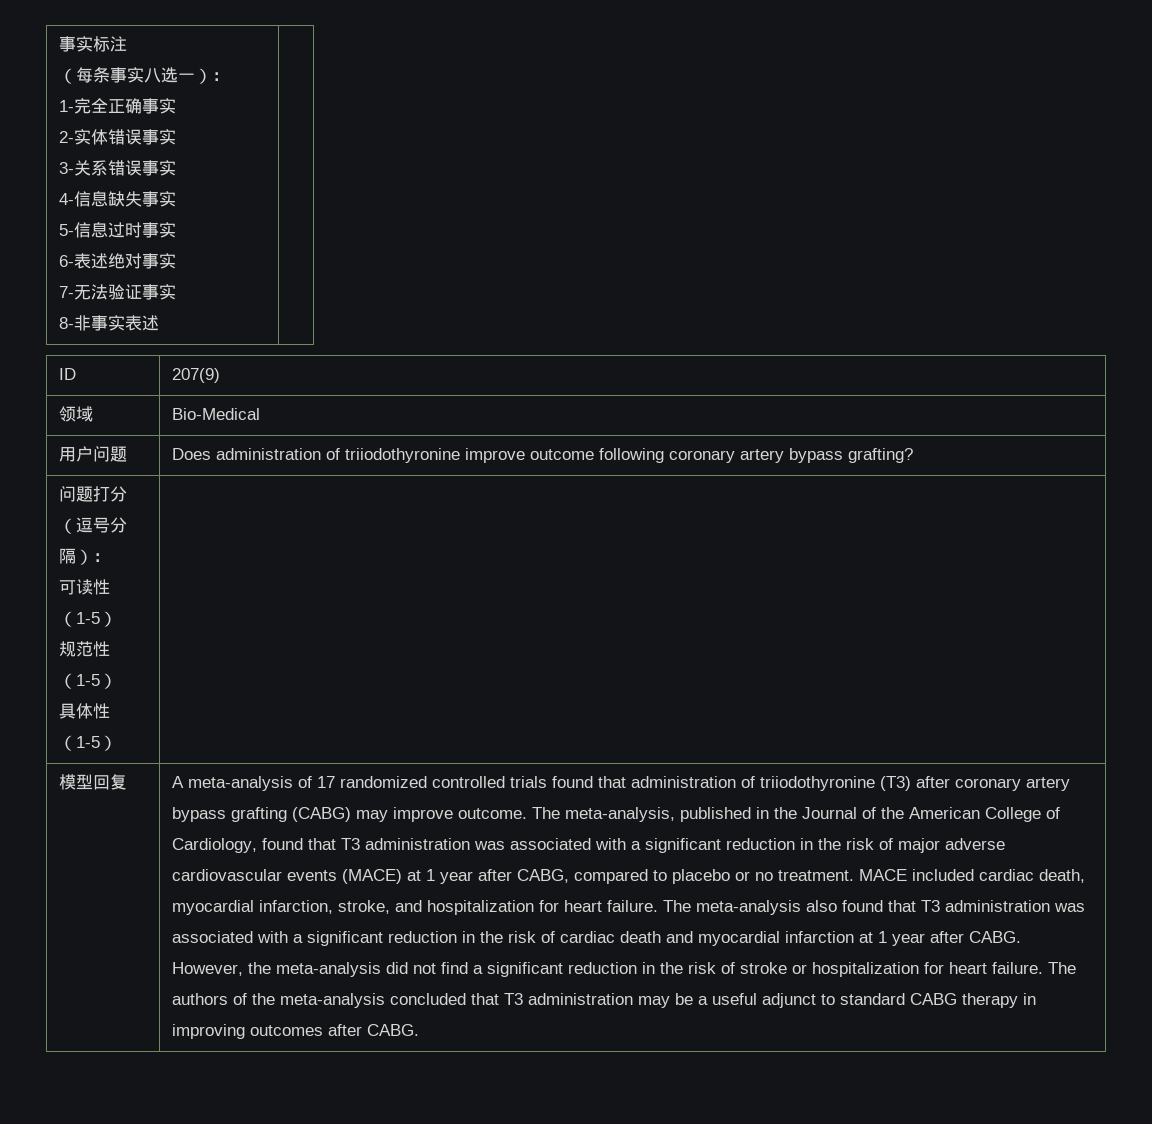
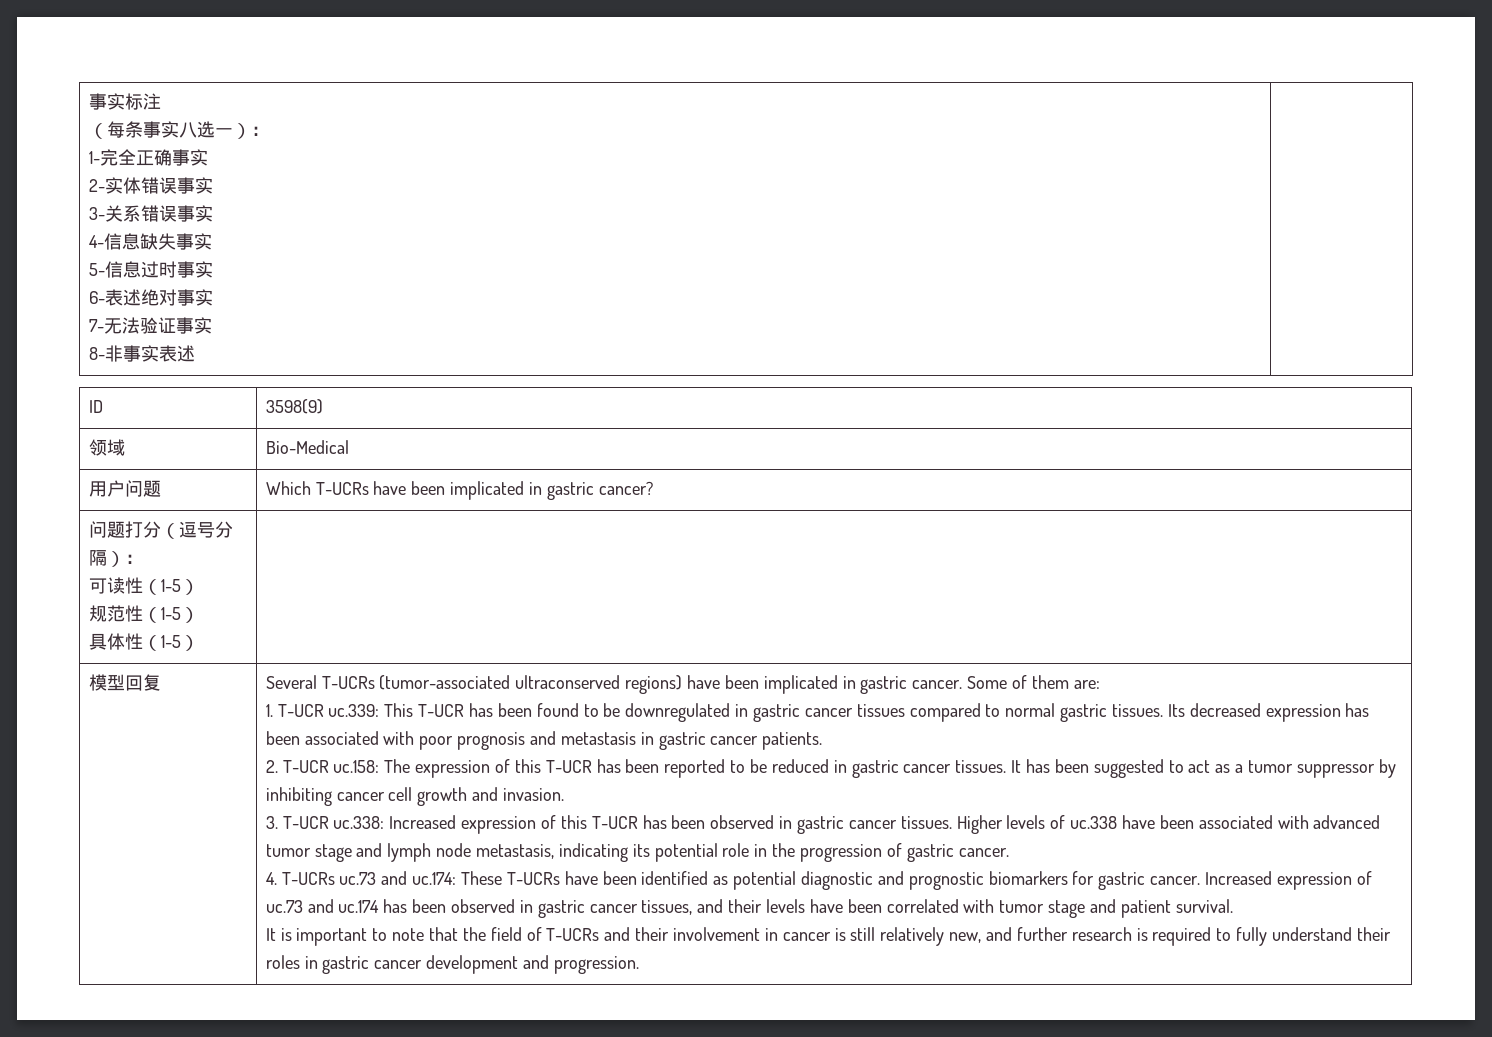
- ID | 207(9)
+ ID | 3598(9)
- 用户问题 | Does administration of triiodothyronine improve outcome following coronary artery bypass grafting?
+ 用户问题 | Which T-UCRs have been implicated in gastric cancer?
- A meta-analysis of 17 randomized controlled trials found that administration of triiodothyronine (T3) after coronary artery bypass grafting (CABG) may improve outcome. The meta-analysis, published in the Journal of the American College of Cardiology, found that T3 administration was associated with a significant reduction in the risk of major adverse cardiovascular events (MACE) at 1 year after CABG, compared to placebo or no treatment. MACE included cardiac death, myocardial infarction, stroke, and hospitalization for heart failure. The meta-analysis also found that T3 administration was associated with a significant reduction in the risk of cardiac death and myocardial infarction at 1 year after CABG. However, the meta-analysis did not find a significant reduction in the risk of stroke or hospitalization for heart failure. The authors of the meta-analysis concluded that T3 administration may be a useful adjunct to standard CABG therapy in improving outcomes after CABG.
+ Several T-UCRs (tumor-associated ultraconserved regions) have been implicated in gastric cancer. Some of them are:
+ 1. T-UCR uc.339: This T-UCR has been found to be downregulated in gastric cancer tissues compared to normal gastric tissues. Its decreased expression has been associated with poor prognosis and metastasis in gastric cancer patients.
+ 2. T-UCR uc.158: The expression of this T-UCR has been reported to be reduced in gastric cancer tissues. It has been suggested to act as a tumor suppressor by inhibiting cancer cell growth and invasion.
+ 3. T-UCR uc.338: Increased expression of this T-UCR has been observed in gastric cancer tissues. Higher levels of uc.338 have been associated with advanced tumor stage and lymph node metastasis, indicating its potential role in the progression of gastric cancer.
+ 4. T-UCRs uc.73 and uc.174: These T-UCRs have been identified as potential diagnostic and prognostic biomarkers for gastric cancer. Increased expression of uc.73 and uc.174 has been observed in gastric cancer tissues, and their levels have been correlated with tumor stage and patient survival.
+ It is important to note that the field of T-UCRs and their involvement in cancer is still relatively new, and further research is required to fully understand their roles in gastric cancer development and progression.

